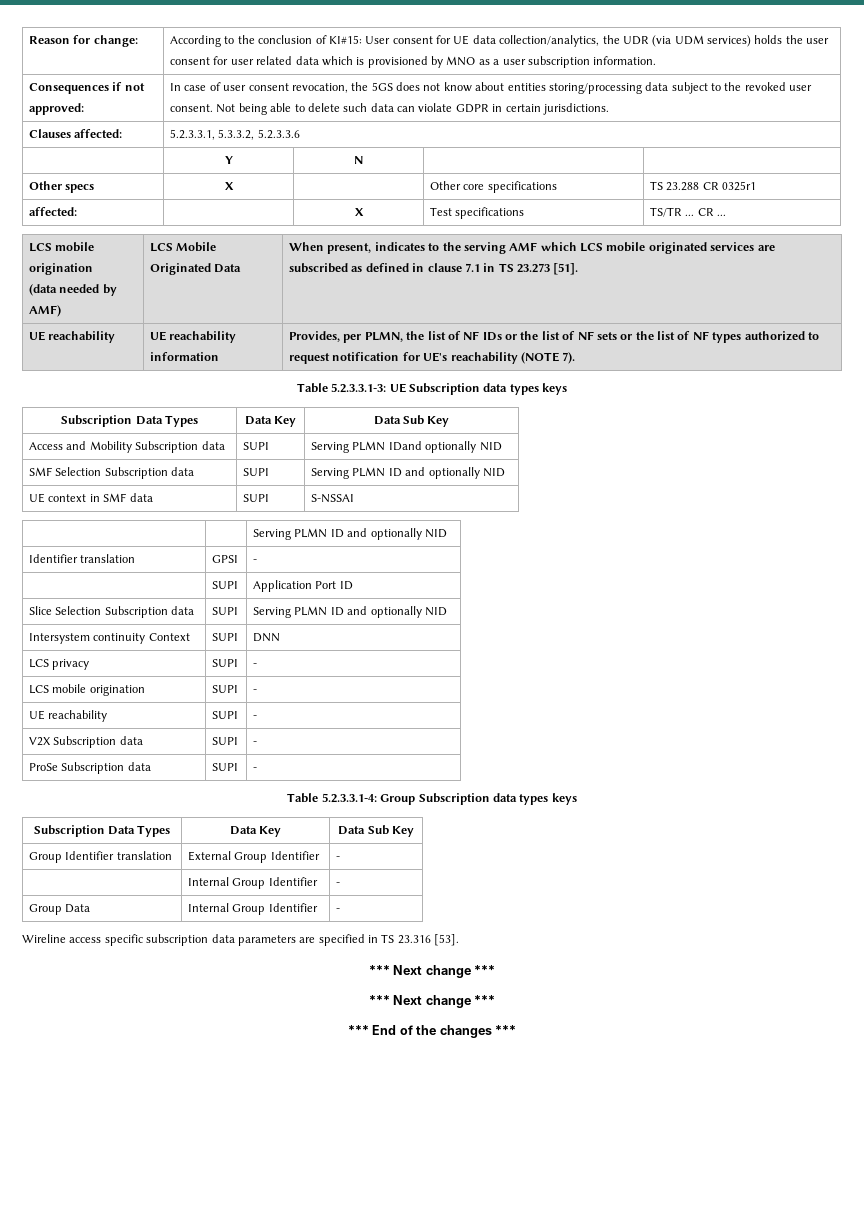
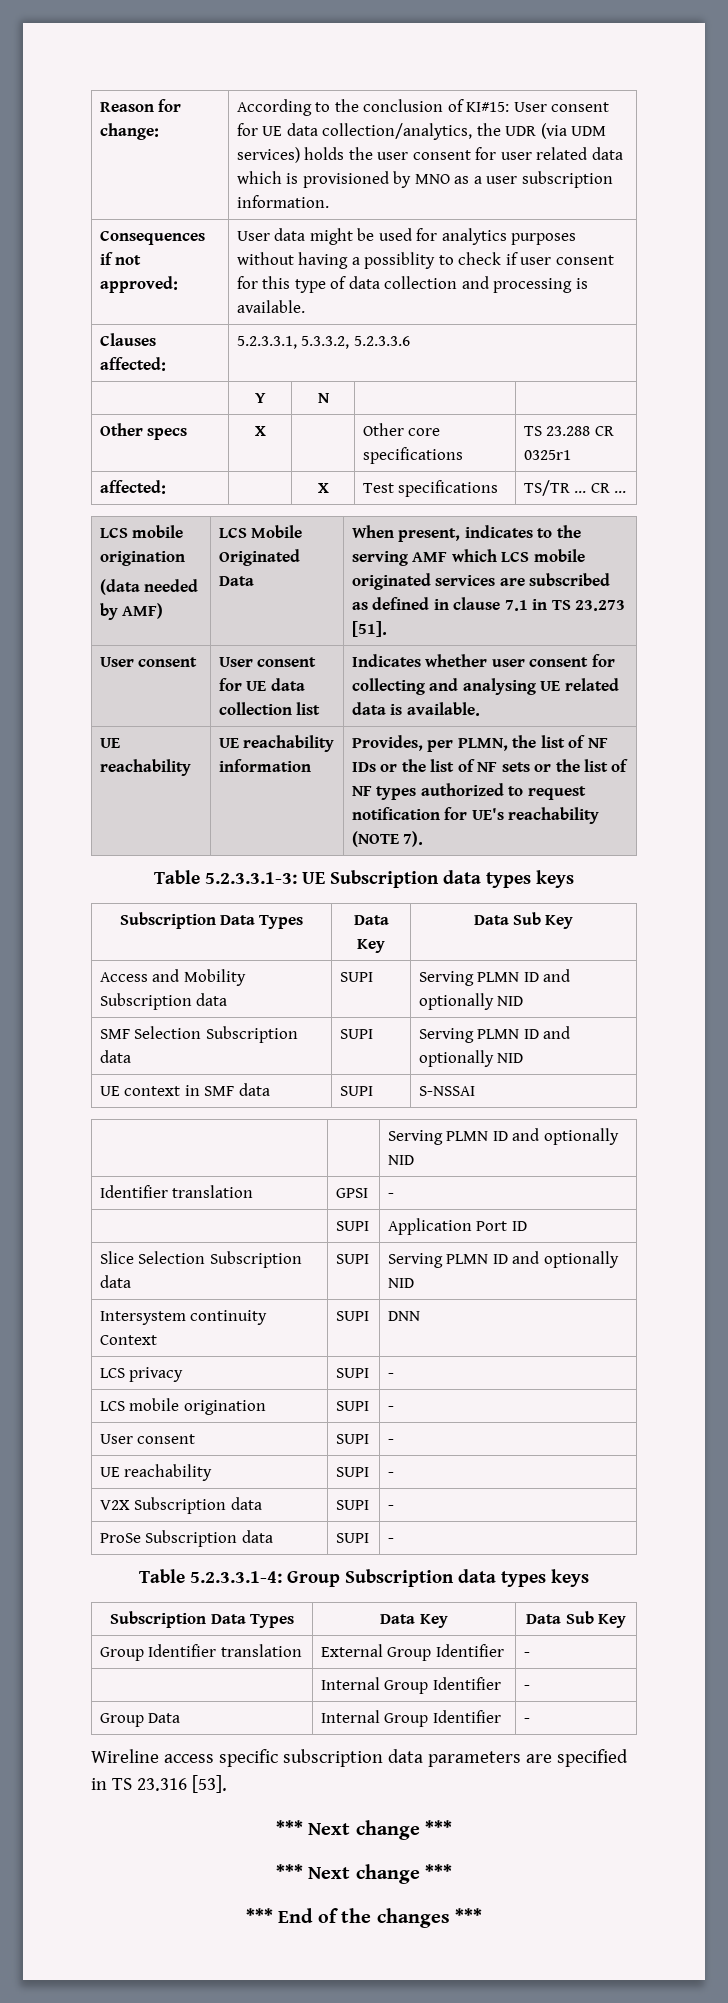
- Consequences if not approved: | In case of user consent revocation, the 5GS does not know about entities storing/processing data subject to the revoked user consent. Not being able to delete such data can violate GDPR in certain jurisdictions.
+ Consequences if not approved: | User data might be used for analytics purposes without having a possiblity to check if user consent for this type of data collection and processing is available.
+ User consent | User consent for UE data collection list | Indicates whether user consent for collecting and analysing UE related data is available.
- Access and Mobility Subscription data | SUPI | Serving PLMN IDand optionally NID
+ Access and Mobility Subscription data | SUPI | Serving PLMN ID and optionally NID
+ User consent | SUPI | -

